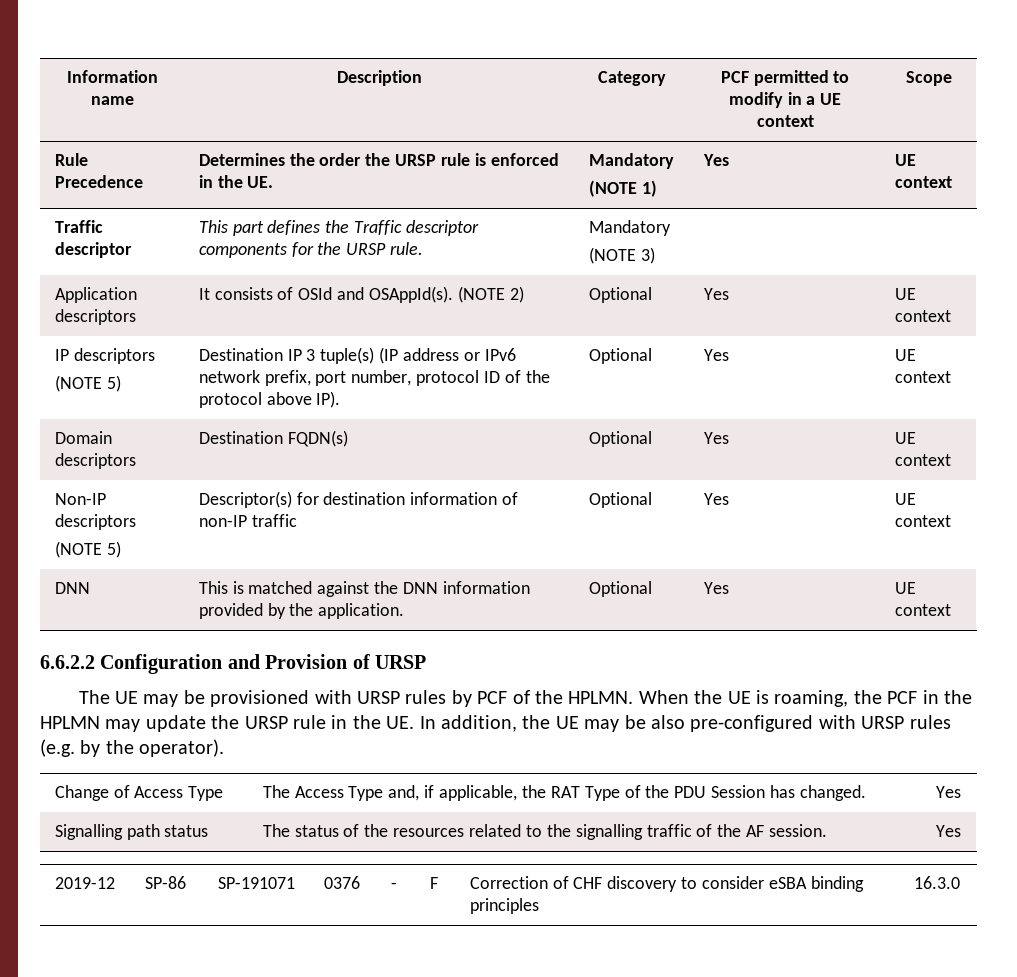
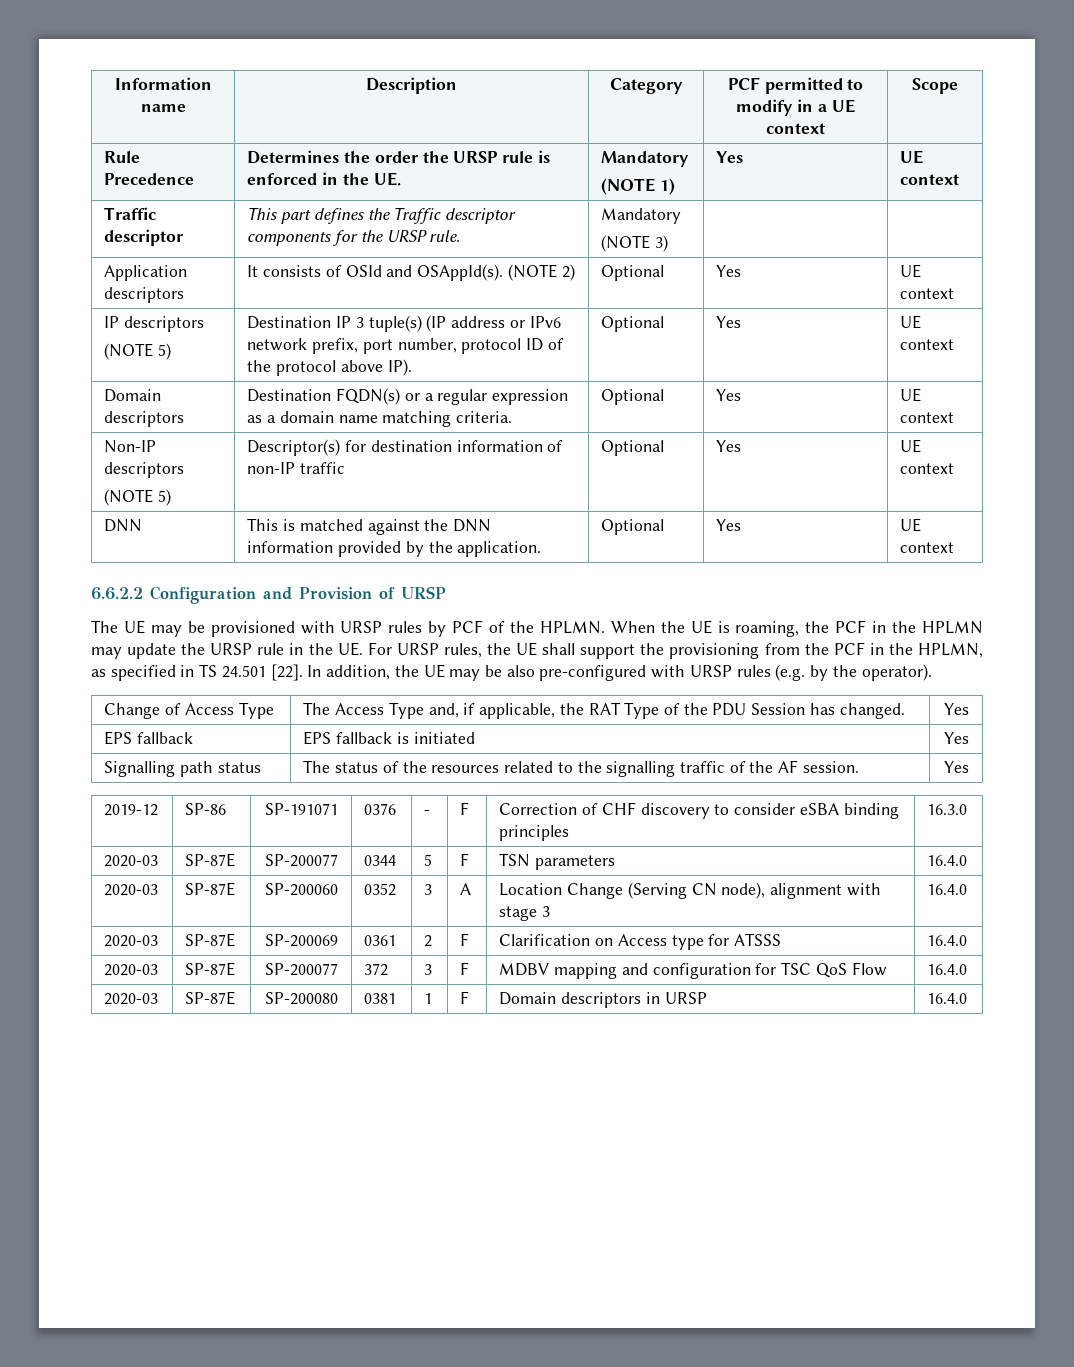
- Domain descriptors | Destination FQDN(s) | Optional | Yes | UE context
+ Domain descriptors | Destination FQDN(s) or a regular expression as a domain name matching criteria. | Optional | Yes | UE context
- When the UE is roaming, the PCF in the HPLMN may update the URSP rule in the UE. In addition, the UE may be also pre-configured with URSP rules (e.g. by the operator).
+ When the UE is roaming, the PCF in the HPLMN may update the URSP rule in the UE. For URSP rules, the UE shall support the provisioning from the PCF in the HPLMN, as specified in TS 24.501 [22]. In addition, the UE may be also pre-configured with URSP rules (e.g. by the operator).
+ EPS fallback | EPS fallback is initiated | Yes
+ 2020-03 | SP-87E | SP-200077 | 0344 | 5 | F | TSN parameters | 16.4.0
+ 2020-03 | SP-87E | SP-200060 | 0352 | 3 | A | Location Change (Serving CN node), alignment with stage 3 | 16.4.0
+ 2020-03 | SP-87E | SP-200069 | 0361 | 2 | F | Clarification on Access type for ATSSS | 16.4.0
+ 2020-03 | SP-87E | SP-200077 | 372 | 3 | F | MDBV mapping and configuration for TSC QoS Flow | 16.4.0
+ 2020-03 | SP-87E | SP-200080 | 0381 | 1 | F | Domain descriptors in URSP | 16.4.0

